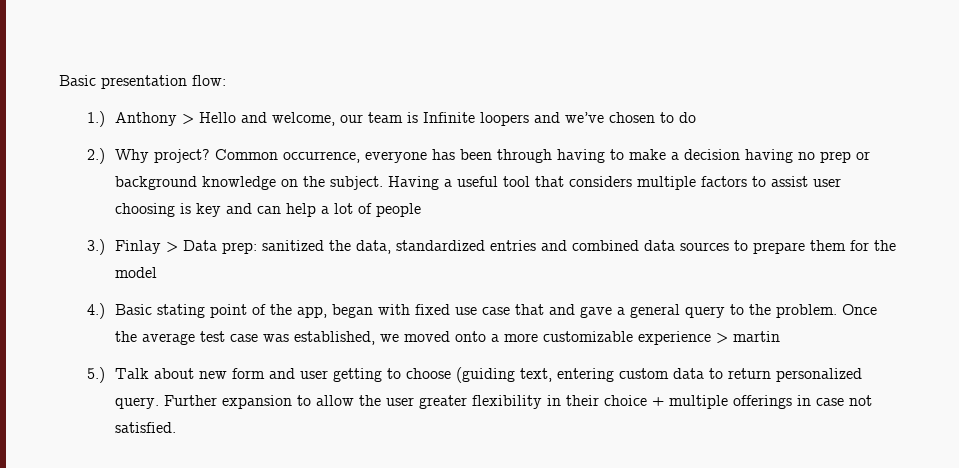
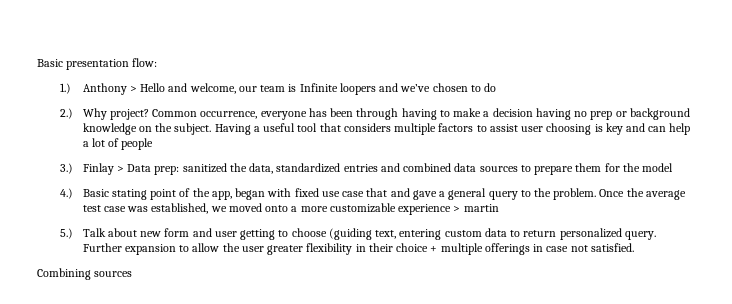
+ Combining sources

